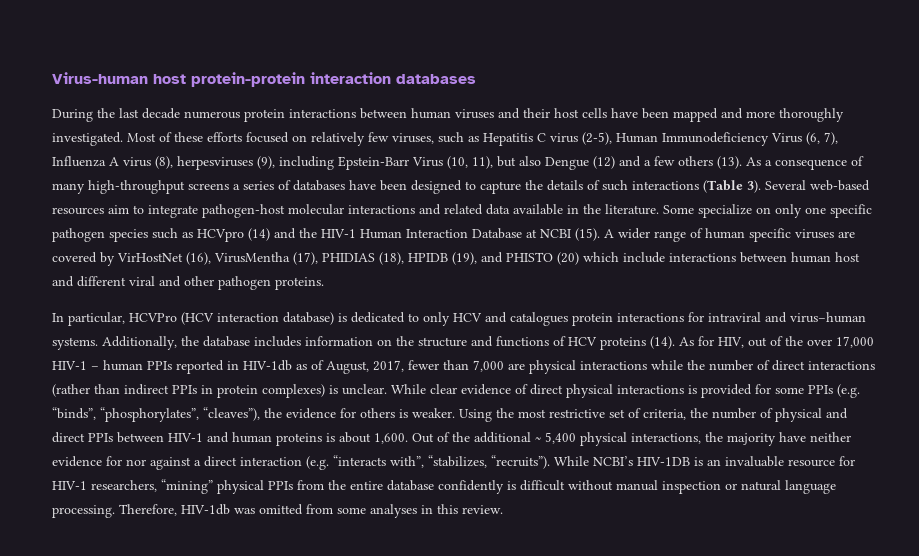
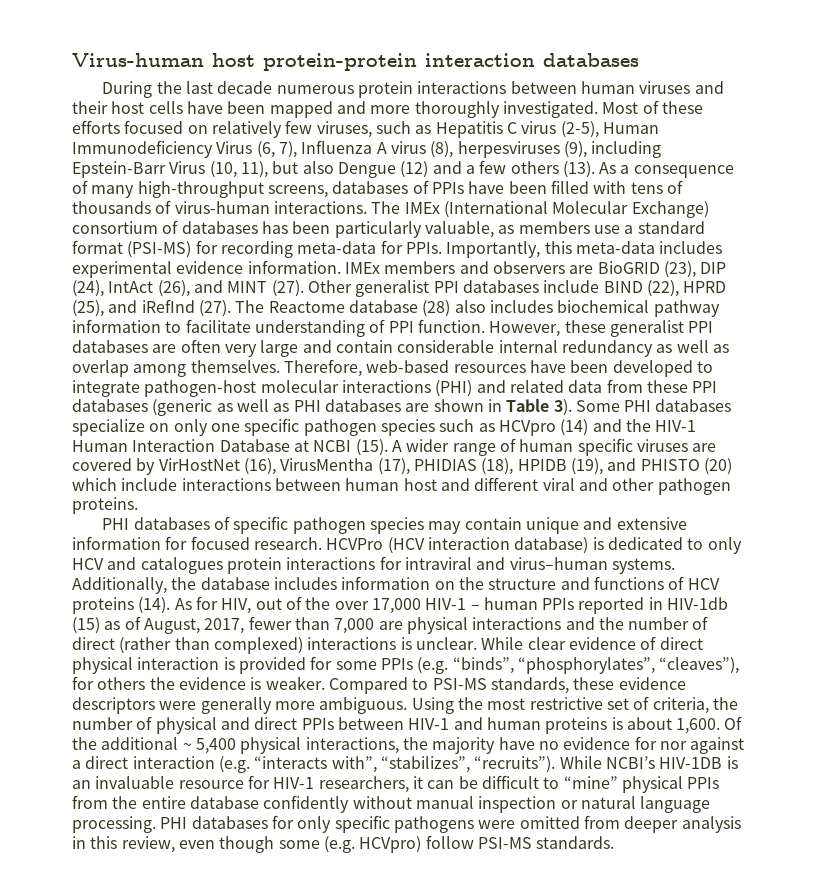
- As a consequence of many high-throughput screens a series of databases have been designed to capture the details of such interactions (Table 3). Several web-based resources aim to integrate pathogen-host molecular interactions and related data available in the literature. Some specialize on only one specific pathogen species such as HCVpro (14) and the HIV-1 Human Interaction Database at NCBI (15).
+ As a consequence of many high-throughput screens, databases of PPIs have been filled with tens of thousands of virus-human interactions. The IMEx (International Molecular Exchange) consortium of databases has been particularly valuable, as members use a standard format (PSI-MS) for recording meta-data for PPIs. Importantly, this meta-data includes experimental evidence information. IMEx members and observers are BioGRID (23), DIP (24), IntAct (26), and MINT (27). Other generalist PPI databases include BIND (22), HPRD (25), and iRefInd (27). The Reactome database (28) also includes biochemical pathway information to facilitate understanding of PPI function. However, these generalist PPI databases are often very large and contain considerable internal redundancy as well as overlap among themselves. Therefore, web-based resources have been developed to integrate pathogen-host molecular interactions (PHI) and related data from these PPI databases (generic as well as PHI databases are shown in Table 3). Some PHI databases specialize on only one specific pathogen species such as HCVpro (14) and the HIV-1 Human Interaction Database at NCBI (15).
- In particular, HCVPro (HCV interaction database) is dedicated to only HCV and catalogues protein interactions for intraviral and virus–human systems.
+ PHI databases of specific pathogen species may contain unique and extensive information for focused research. HCVPro (HCV interaction database) is dedicated to only HCV and catalogues protein interactions for intraviral and virus–human systems.
- As for HIV, out of the over 17,000 HIV-1 – human PPIs reported in HIV-1db as of August, 2017, fewer than 7,000 are physical interactions while the number of direct interactions (rather than indirect PPIs in protein complexes) is unclear.
+ As for HIV, out of the over 17,000 HIV-1 – human PPIs reported in HIV-1db (15) as of August, 2017, fewer than 7,000 are physical interactions and the number of direct (rather than complexed) interactions is unclear.
- While clear evidence of direct physical interactions is provided for some PPIs (e.g. “binds”, “phosphorylates”, “cleaves”), the evidence for others is weaker.
+ While clear evidence of direct physical interaction is provided for some PPIs (e.g. “binds”, “phosphorylates”, “cleaves”), for others the evidence is weaker. Compared to PSI-MS standards, these evidence descriptors were generally more ambiguous.
- Out of the additional ~ 5,400 physical interactions, the majority have neither evidence for nor against a direct interaction (e.g. “interacts with”, “stabilizes, “recruits”).
+ Of the additional ~ 5,400 physical interactions, the majority have no evidence for nor against a direct interaction (e.g. “interacts with”, “stabilizes”, “recruits”).
- While NCBI’s HIV-1DB is an invaluable resource for HIV-1 researchers, “mining” physical PPIs from the entire database confidently is difficult without manual inspection or natural language processing.
+ While NCBI’s HIV-1DB is an invaluable resource for HIV-1 researchers, it can be difficult to “mine” physical PPIs from the entire database confidently without manual inspection or natural language processing.
- Therefore, HIV-1db was omitted from some analyses in this review.
+ PHI databases for only specific pathogens were omitted from deeper analysis in this review, even though some (e.g. HCVpro) follow PSI-MS standards.

